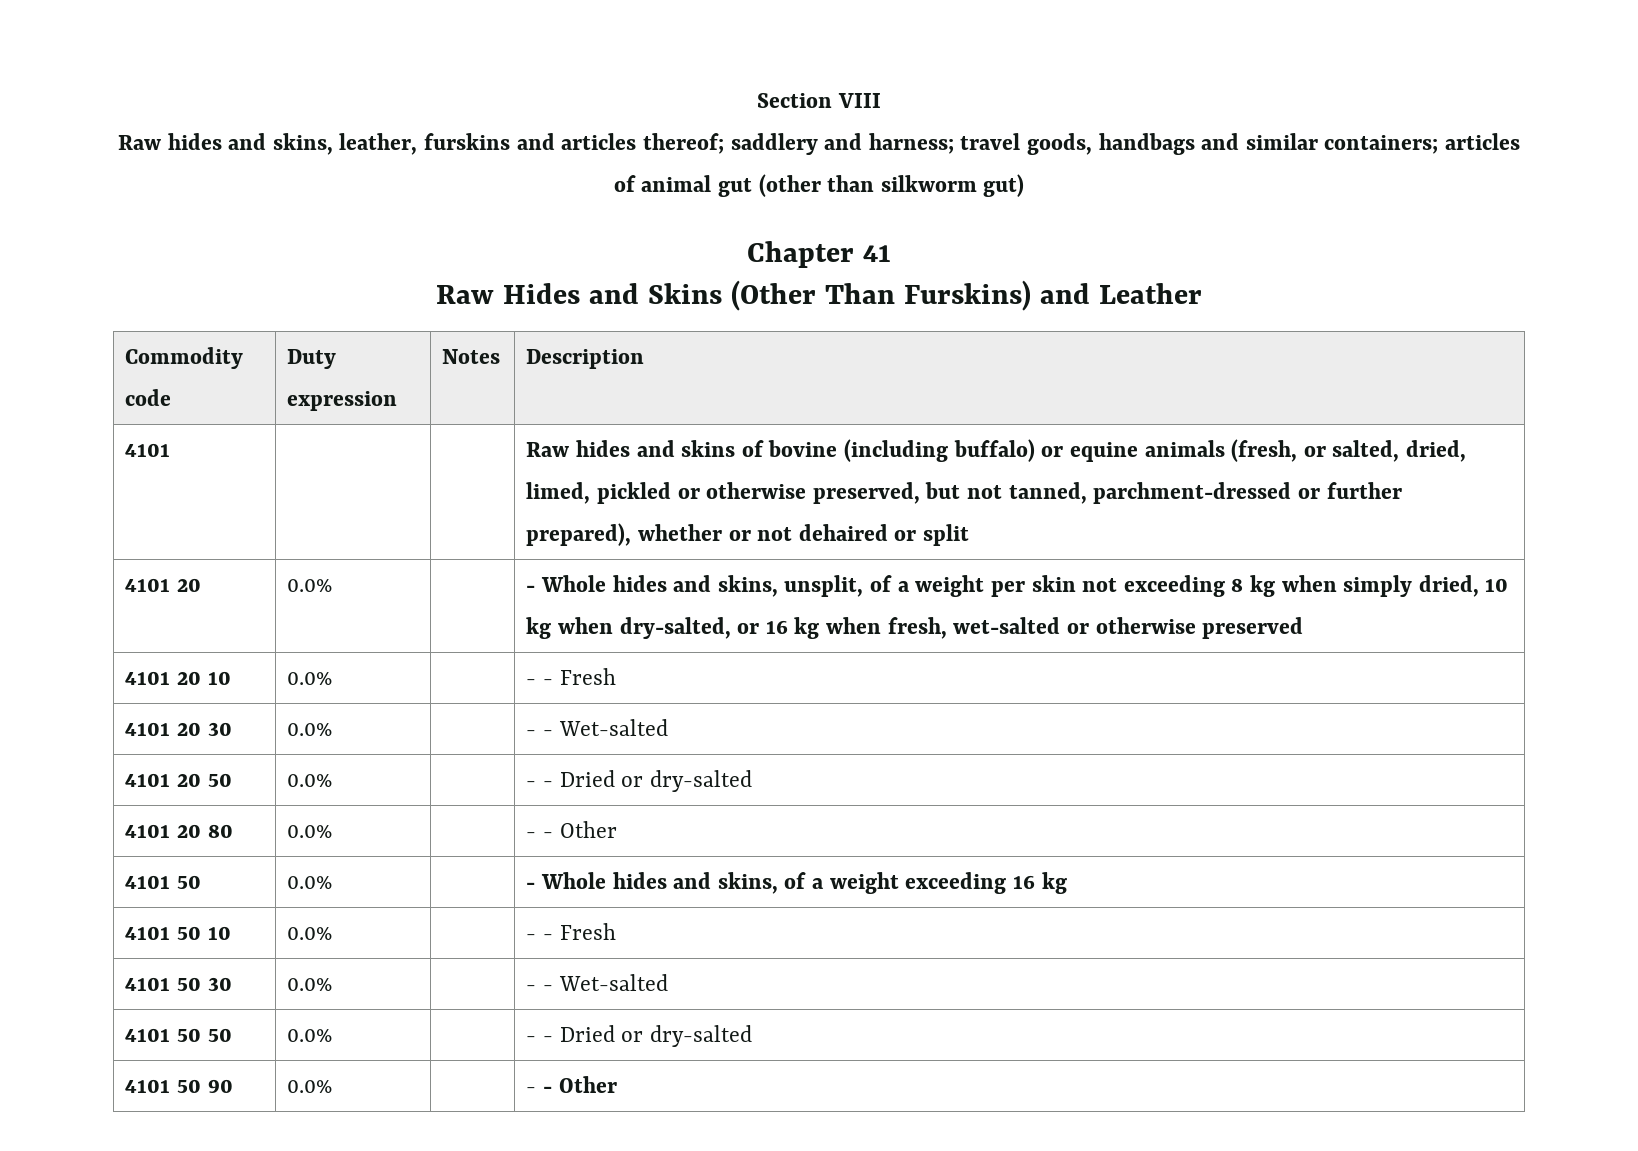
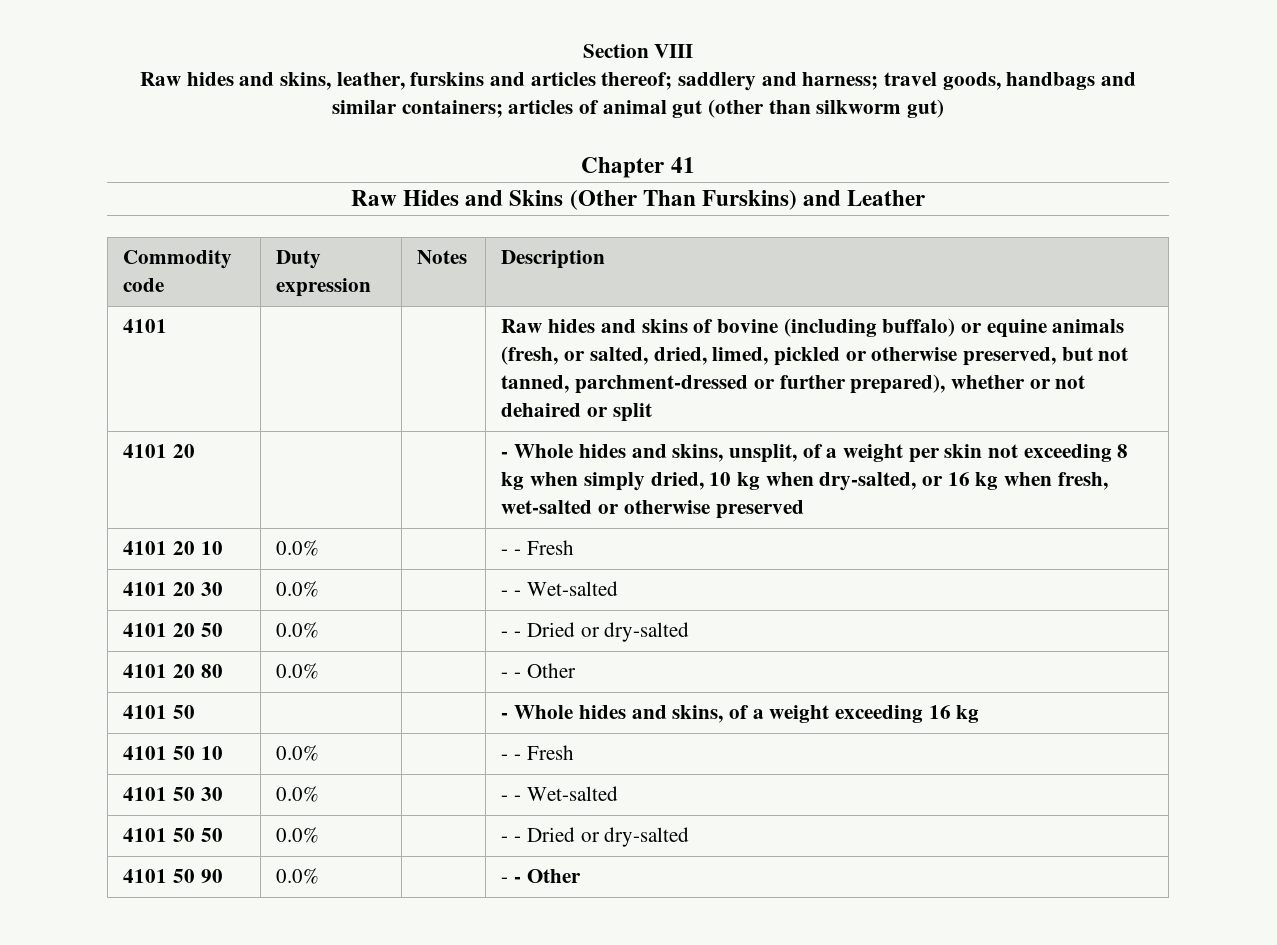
- 4101 20 | 0.0% | | - Whole hides and skins, unsplit, of a weight per skin not exceeding 8 kg when simply dried, 10 kg when dry-salted, or 16 kg when fresh, wet-salted or otherwise preserved
+ 4101 20 | | | - Whole hides and skins, unsplit, of a weight per skin not exceeding 8 kg when simply dried, 10 kg when dry-salted, or 16 kg when fresh, wet-salted or otherwise preserved
- 4101 50 | 0.0% | | - Whole hides and skins, of a weight exceeding 16 kg
+ 4101 50 | | | - Whole hides and skins, of a weight exceeding 16 kg

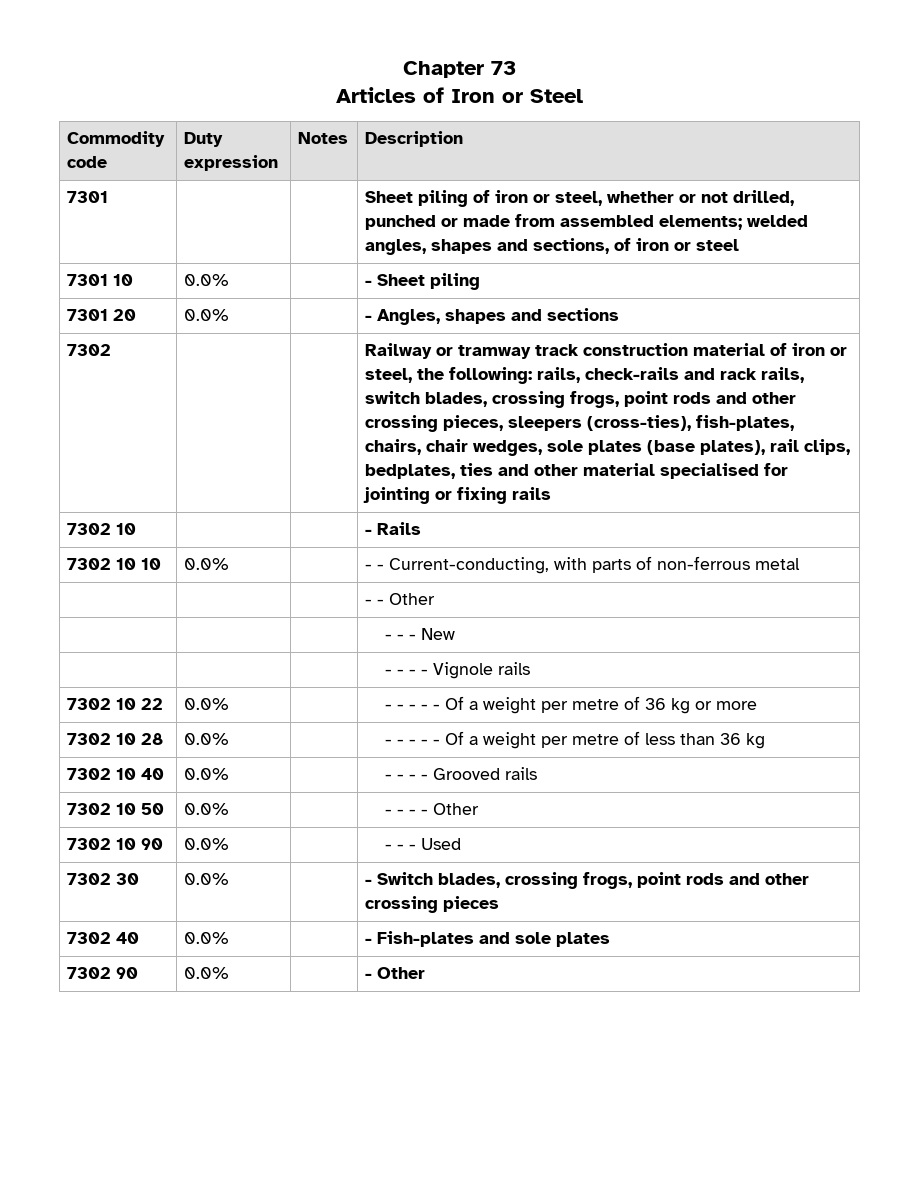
- Section VIII
- Raw hides and skins, leather, furskins and articles thereof; saddlery and harness; travel goods, handbags and similar containers; articles of animal gut (other than silkworm gut)
- Chapter 41
- Raw Hides and Skins (Other Than Furskins) and Leather
+ Chapter 73
+ Articles of Iron or Steel
- 4101 | | | Raw hides and skins of bovine (including buffalo) or equine animals (fresh, or salted, dried, limed, pickled or otherwise preserved, but not tanned, parchment-dressed or further prepared), whether or not dehaired or split
- 4101 20 | | | - Whole hides and skins, unsplit, of a weight per skin not exceeding 8 kg when simply dried, 10 kg when dry-salted, or 16 kg when fresh, wet-salted or otherwise preserved
- 4101 20 10 | 0.0% | | - - Fresh
- 4101 20 30 | 0.0% | | - - Wet-salted
- 4101 20 50 | 0.0% | | - - Dried or dry-salted
- 4101 20 80 | 0.0% | | - - Other
- 4101 50 | | | - Whole hides and skins, of a weight exceeding 16 kg
- 4101 50 10 | 0.0% | | - - Fresh
- 4101 50 30 | 0.0% | | - - Wet-salted
- 4101 50 50 | 0.0% | | - - Dried or dry-salted
- 4101 50 90 | 0.0% | | - - Other
+ 7301 | | | Sheet piling of iron or steel, whether or not drilled, punched or made from assembled elements; welded angles, shapes and sections, of iron or steel
+ 7301 10 | 0.0% | | - Sheet piling
+ 7301 20 | 0.0% | | - Angles, shapes and sections
+ 7302 | | | Railway or tramway track construction material of iron or steel, the following: rails, check-rails and rack rails, switch blades, crossing frogs, point rods and other crossing pieces, sleepers (cross-ties), fish-plates, chairs, chair wedges, sole plates (base plates), rail clips, bedplates, ties and other material specialised for jointing or fixing rails
+ 7302 10 | | | - Rails
+ 7302 10 10 | 0.0% | | - - Current-conducting, with parts of non-ferrous metal
+ | | | - - Other
+ | | | - - - New
+ | | | - - - - Vignole rails
+ 7302 10 22 | 0.0% | | - - - - - Of a weight per metre of 36 kg or more
+ 7302 10 28 | 0.0% | | - - - - - Of a weight per metre of less than 36 kg
+ 7302 10 40 | 0.0% | | - - - - Grooved rails
+ 7302 10 50 | 0.0% | | - - - - Other
+ 7302 10 90 | 0.0% | | - - - Used
+ 7302 30 | 0.0% | | - Switch blades, crossing frogs, point rods and other crossing pieces
+ 7302 40 | 0.0% | | - Fish-plates and sole plates
+ 7302 90 | 0.0% | | - Other

